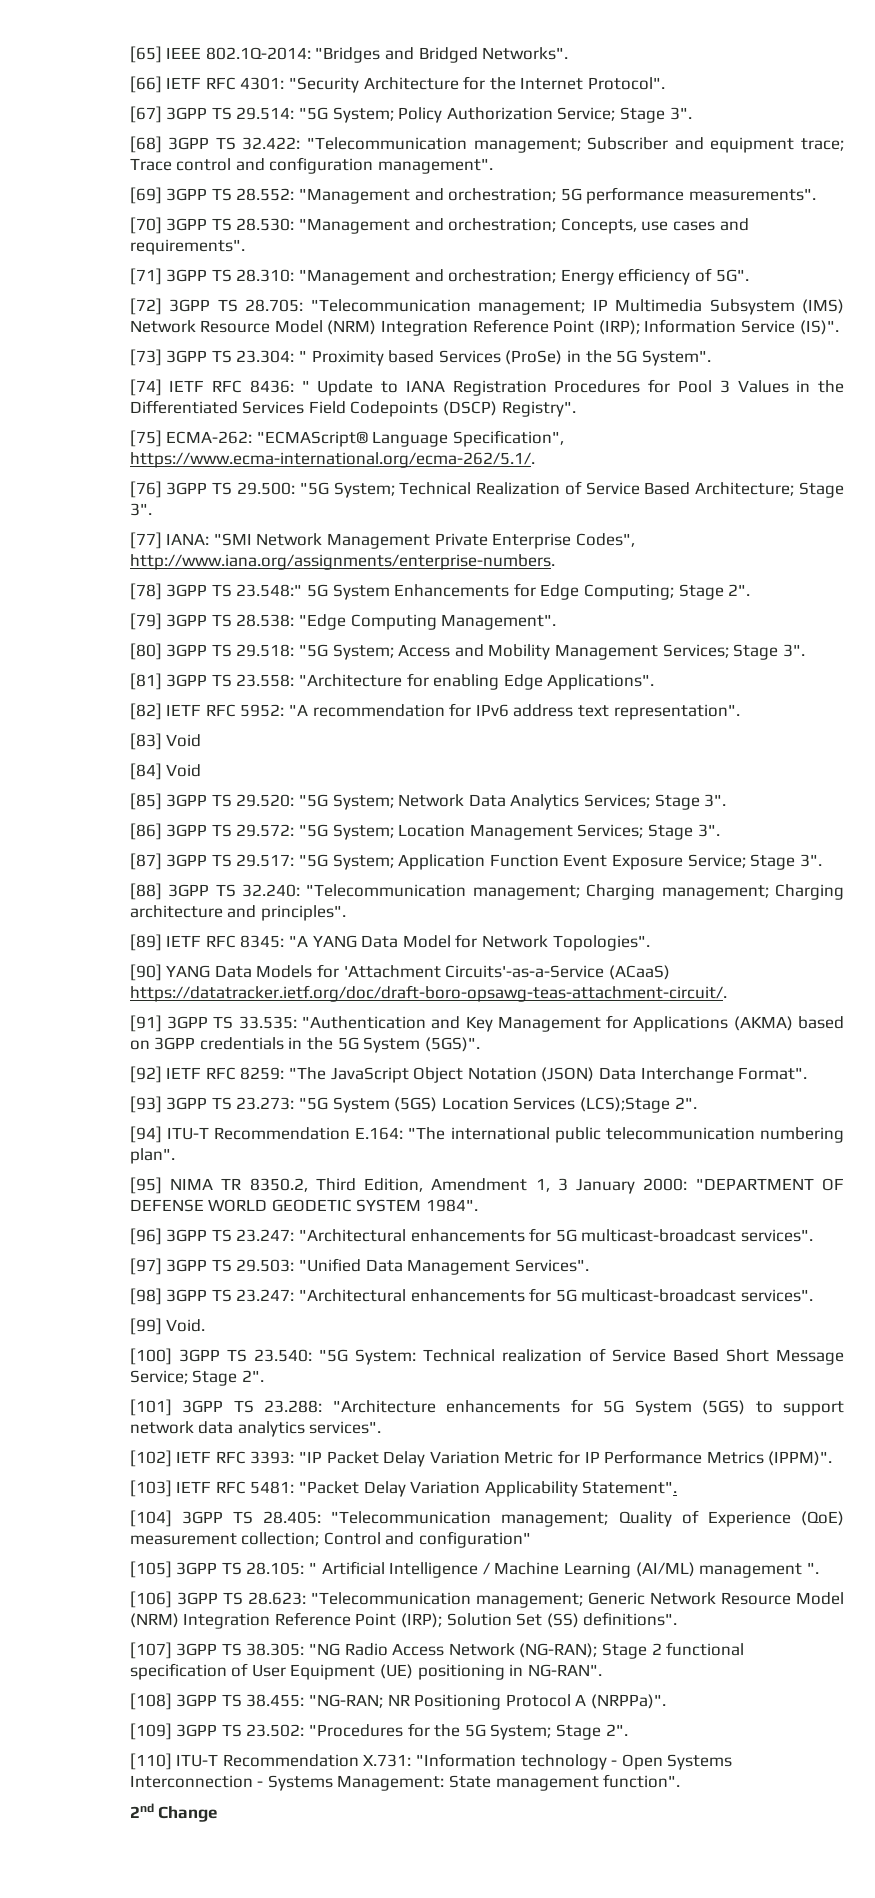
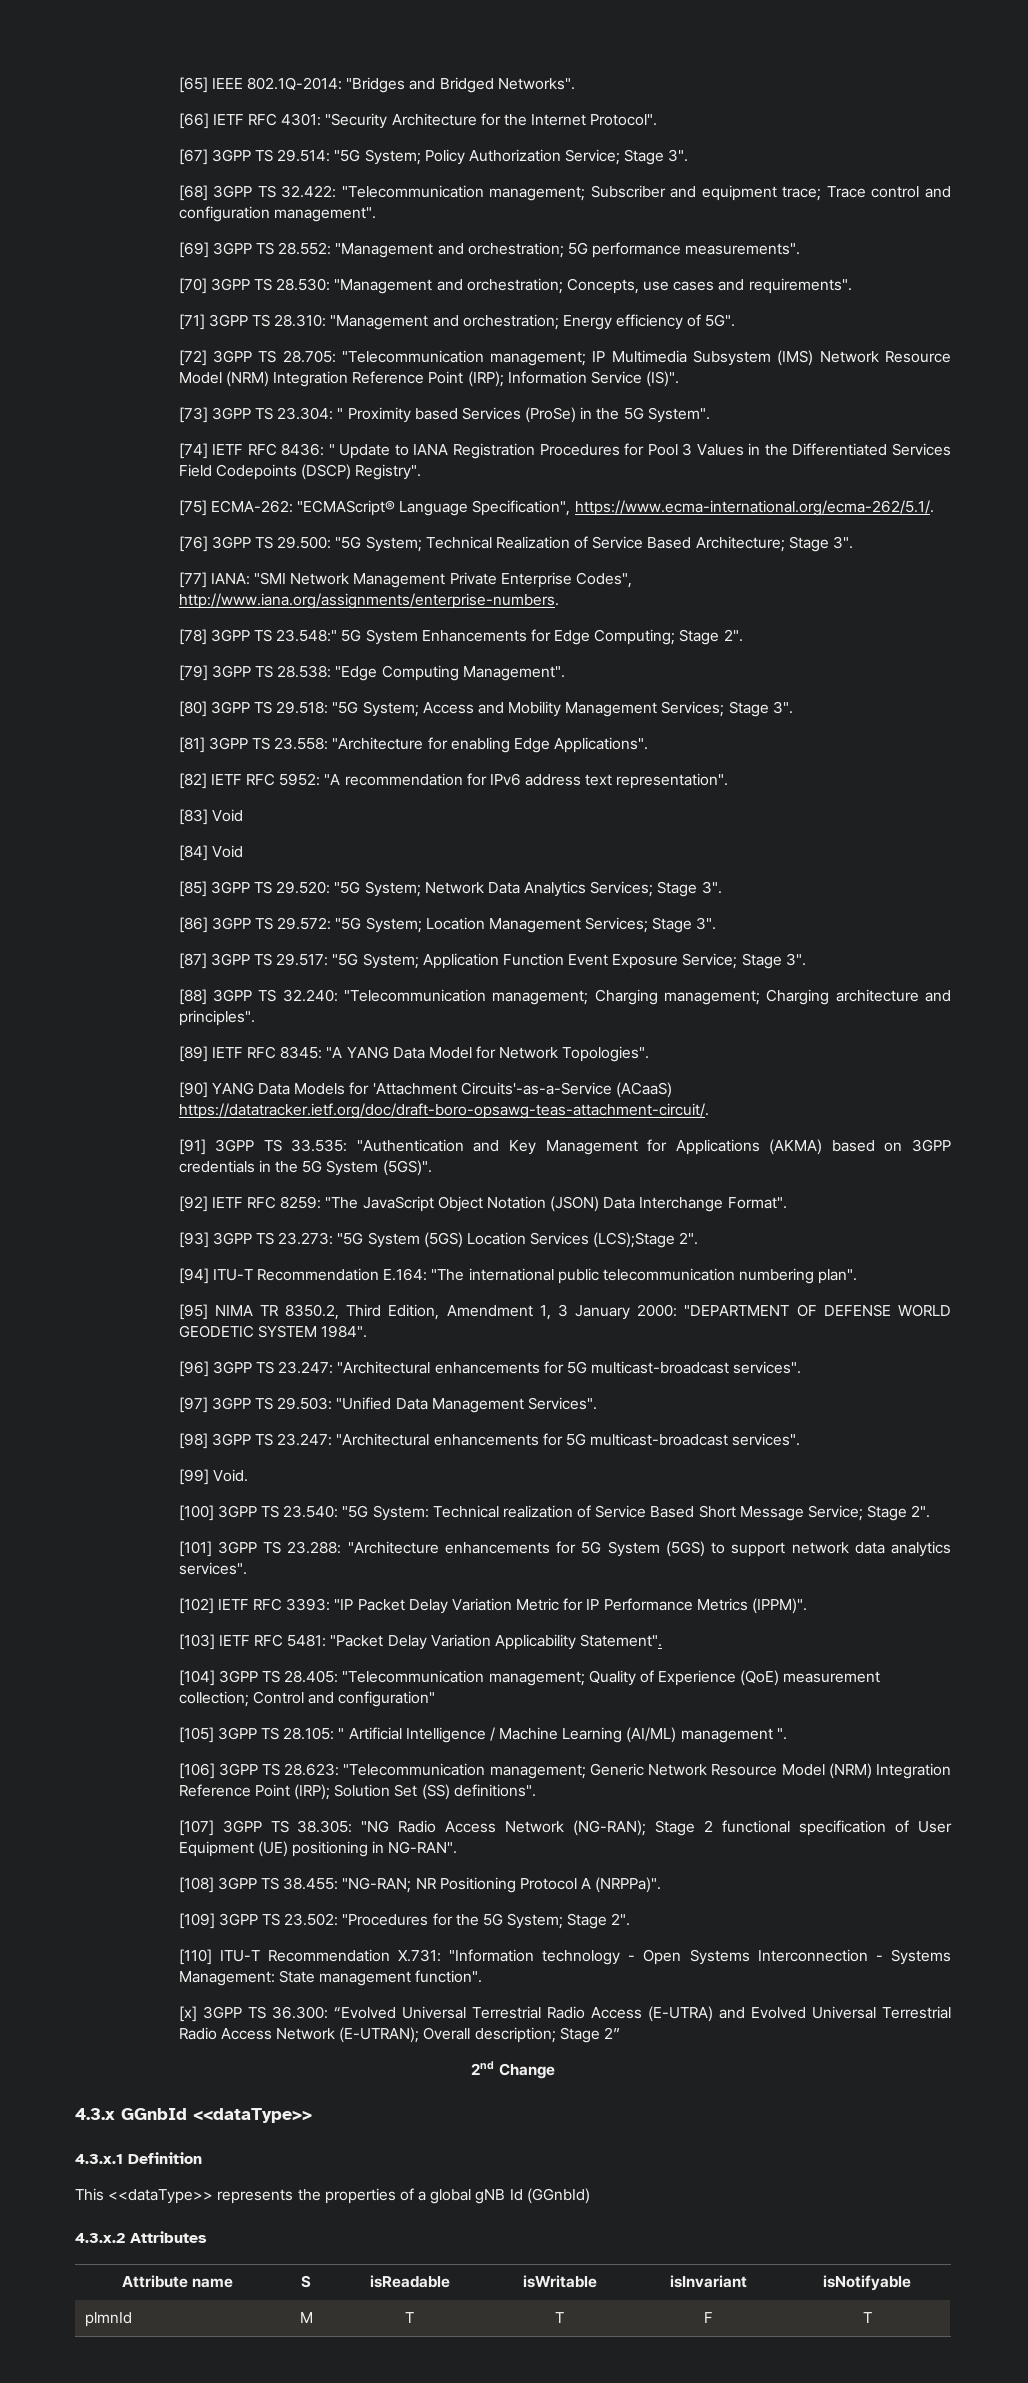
+ [x] 3GPP TS 36.300: “Evolved Universal Terrestrial Radio Access (E-UTRA) and Evolved Universal Terrestrial Radio Access Network (E-UTRAN); Overall description; Stage 2”
  2nd Change
+ 4.3.x GGnbId <<dataType>>
+ 4.3.x.1 Definition
+ This <<dataType>> represents the properties of a global gNB Id (GGnbId)
+ 4.3.x.2 Attributes
+ Attribute name | S | isReadable | isWritable | isInvariant | isNotifyable
+ plmnId | M | T | T | F | T

